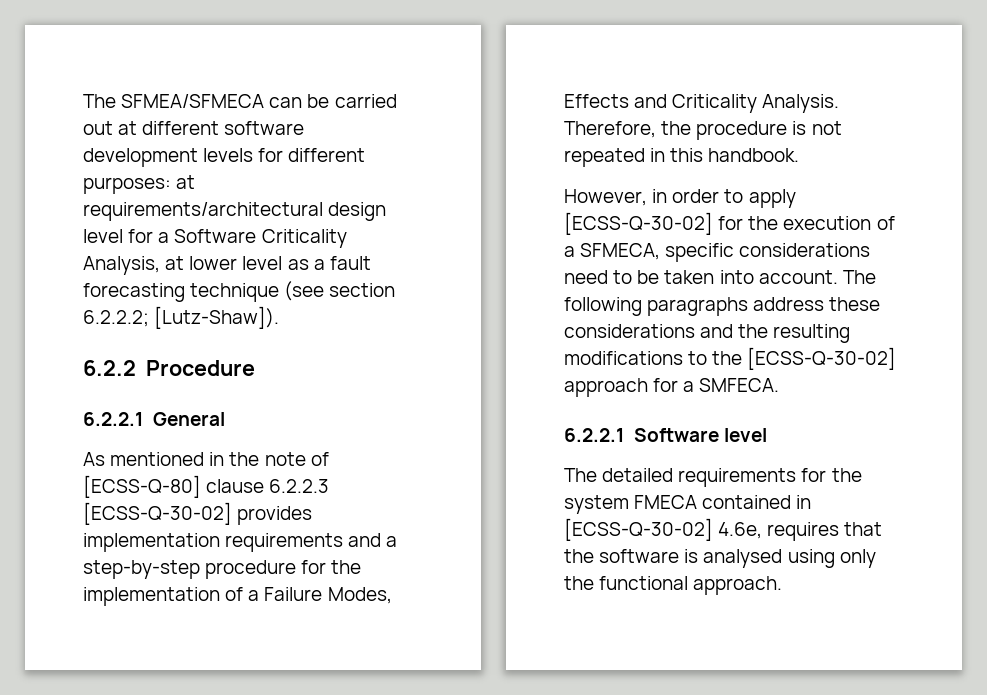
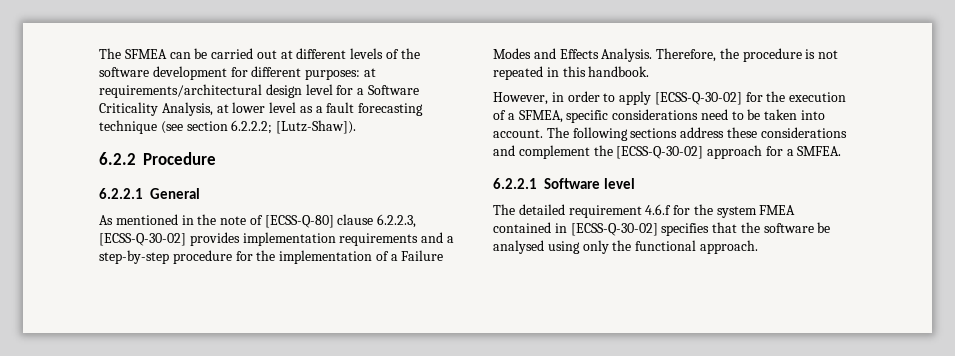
- The SFMEA/SFMECA can be carried out at different software development levels for different purposes: at requirements/architectural design level for a Software Criticality Analysis, at lower level as a fault forecasting technique (see section 6.2.2.2; [Lutz-Shaw]).
+ The SFMEA can be carried out at different levels of the software development for different purposes: at requirements/architectural design level for a Software Criticality Analysis, at lower level as a fault forecasting technique (see section 6.2.2.2; [Lutz-Shaw]).
- As mentioned in the note of [ECSS-Q-80] clause 6.2.2.3 [ECSS-Q-30-02] provides implementation requirements and a step-by-step procedure for the implementation of a Failure Modes, Effects and Criticality Analysis.
+ As mentioned in the note of [ECSS-Q-80] clause 6.2.2.3, [ECSS-Q-30-02] provides implementation requirements and a step-by-step procedure for the implementation of a Failure Modes and Effects Analysis.
- However, in order to apply [ECSS-Q-30-02] for the execution of a SFMECA, specific considerations need to be taken into account.
+ However, in order to apply [ECSS-Q-30-02] for the execution of a SFMEA, specific considerations need to be taken into account.
- The following paragraphs address these considerations and the resulting modifications to the [ECSS-Q-30-02] approach for a SMFECA.
+ The following sections address these considerations and complement the [ECSS-Q-30-02] approach for a SMFEA.
- The detailed requirements for the system FMECA contained in [ECSS-Q-30-02] 4.6e, requires that the software is analysed using only the functional approach.
+ The detailed requirement 4.6.f for the system FMEA contained in [ECSS-Q-30-02] specifies that the software be analysed using only the functional approach.

